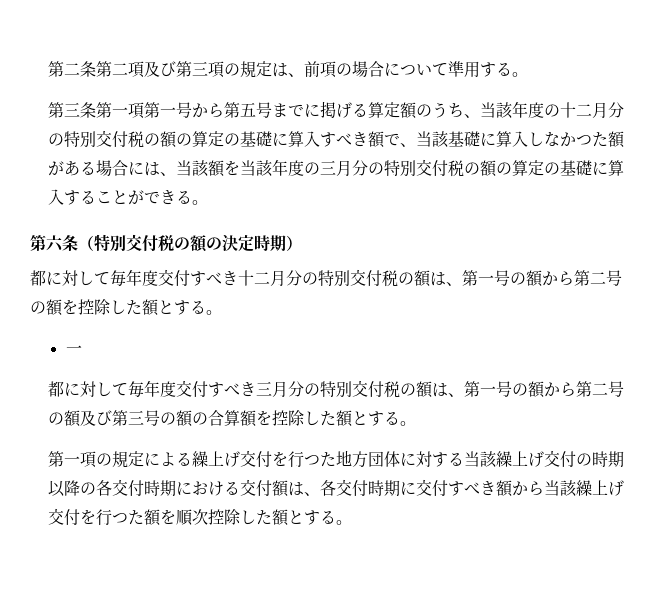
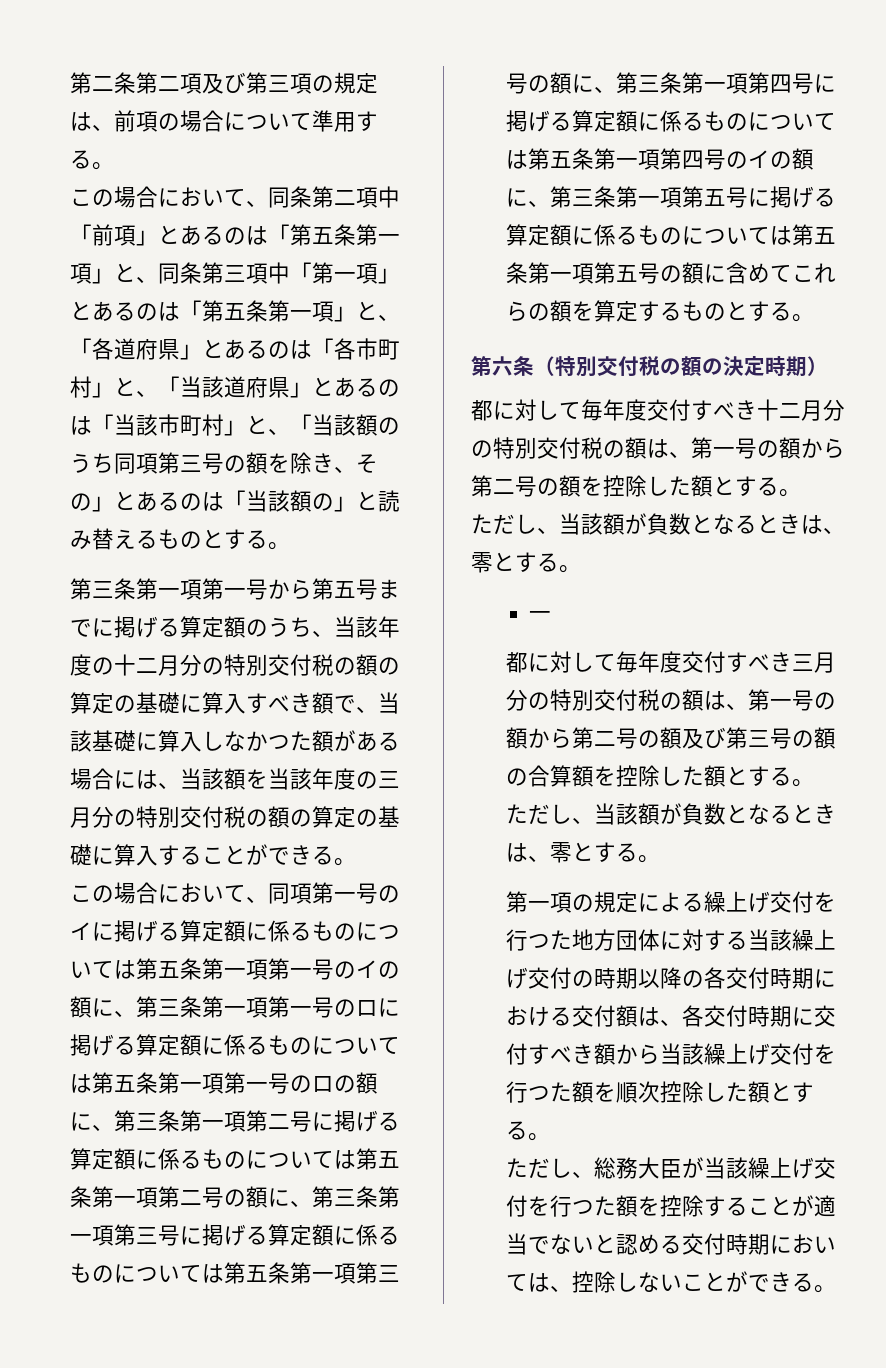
+ この場合において、同条第二項中「前項」とあるのは「第五条第一項」と、同条第三項中「第一項」とあるのは「第五条第一項」と、「各道府県」とあるのは「各市町村」と、「当該道府県」とあるのは「当該市町村」と、「当該額のうち同項第三号の額を除き、その」とあるのは「当該額の」と読み替えるものとする。
+ この場合において、同項第一号のイに掲げる算定額に係るものについては第五条第一項第一号のイの額に、第三条第一項第一号のロに掲げる算定額に係るものについては第五条第一項第一号のロの額に、第三条第一項第二号に掲げる算定額に係るものについては第五条第一項第二号の額に、第三条第一項第三号に掲げる算定額に係るものについては第五条第一項第三号の額に、第三条第一項第四号に掲げる算定額に係るものについては第五条第一項第四号のイの額に、第三条第一項第五号に掲げる算定額に係るものについては第五条第一項第五号の額に含めてこれらの額を算定するものとする。
  都に対して毎年度交付すべき十二月分の特別交付税の額は、第一号の額から第二号の額を控除した額とする。
+ ただし、当該額が負数となるときは、零とする。
  都に対して毎年度交付すべき三月分の特別交付税の額は、第一号の額から第二号の額及び第三号の額の合算額を控除した額とする。
+ ただし、当該額が負数となるときは、零とする。
+ ただし、総務大臣が当該繰上げ交付を行つた額を控除することが適当でないと認める交付時期においては、控除しないことができる。

